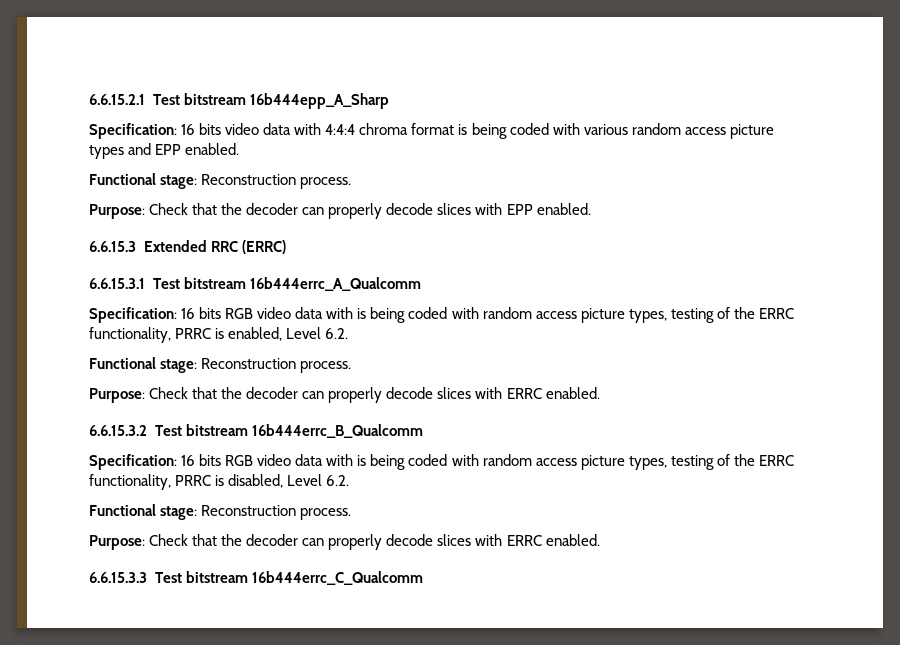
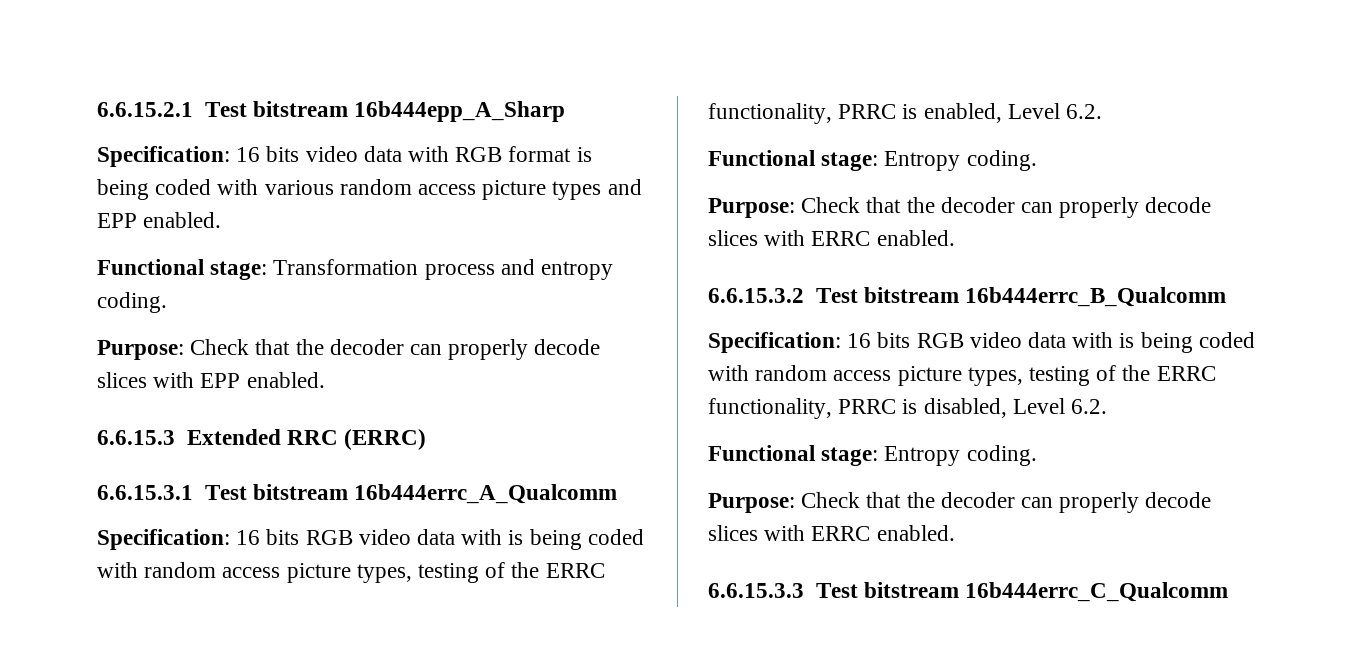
- Specification: 16 bits video data with 4:4:4 chroma format is being coded with various random access picture types and EPP enabled.
- Functional stage: Reconstruction process.
+ Specification: 16 bits video data with RGB format is being coded with various random access picture types and EPP enabled.
+ Functional stage: Transformation process and entropy coding.
  Specification: 16 bits RGB video data with is being coded with random access picture types, testing of the ERRC functionality, PRRC is enabled, Level 6.2.
- Functional stage: Reconstruction process.
+ Functional stage: Entropy coding.
  Specification: 16 bits RGB video data with is being coded with random access picture types, testing of the ERRC functionality, PRRC is disabled, Level 6.2.
- Functional stage: Reconstruction process.
+ Functional stage: Entropy coding.

